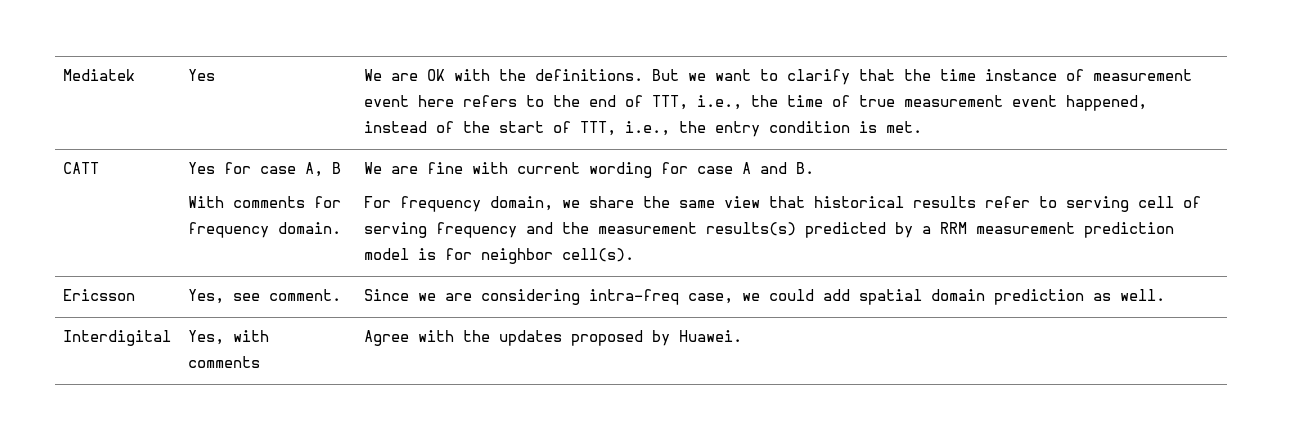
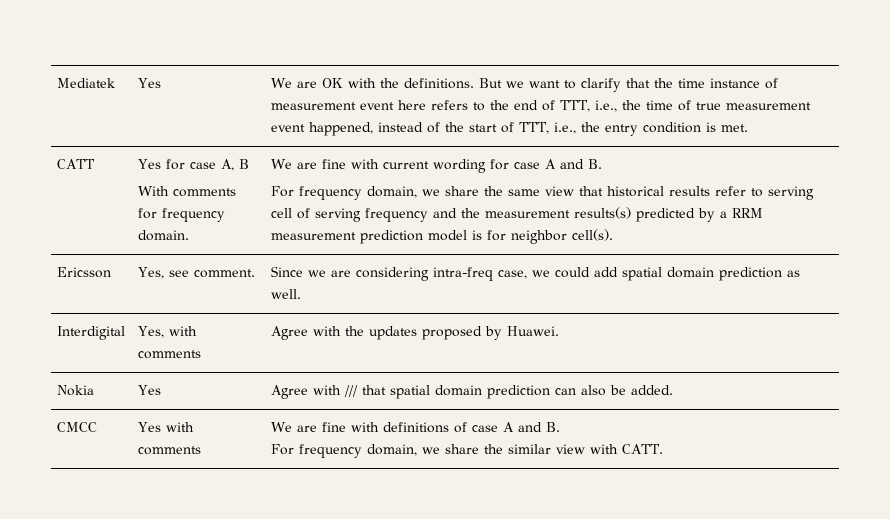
+ Nokia | Yes | Agree with /// that spatial domain prediction can also be added.
+ CMCC | Yes with comments | We are fine with definitions of case A and B.
+ For frequency domain, we share the similar view with CATT.

